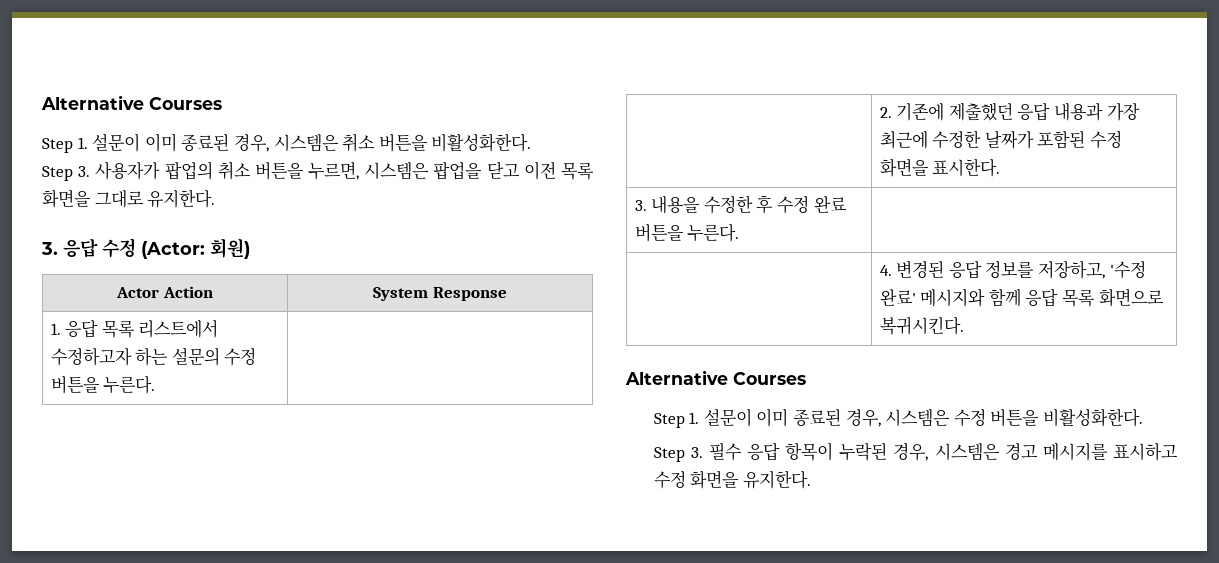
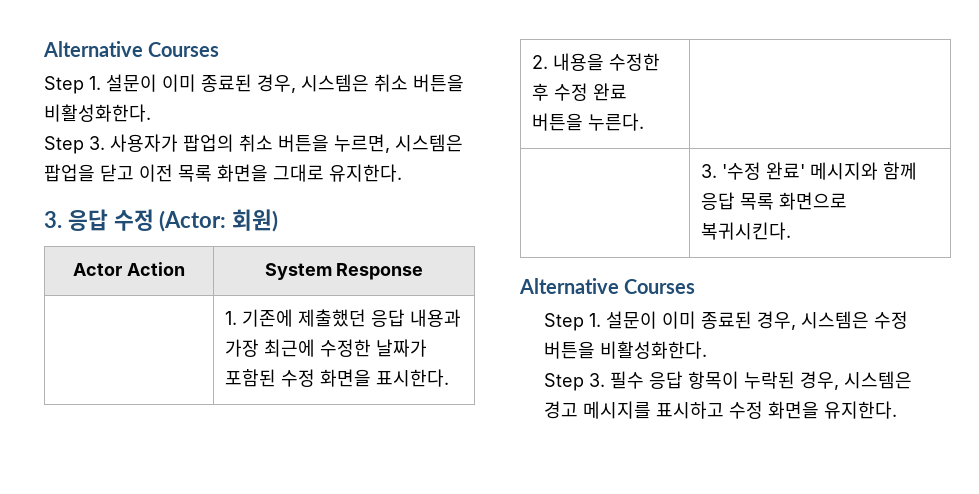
- 1. 응답 목록 리스트에서 수정하고자 하는 설문의 수정 버튼을 누른다. |
- | 2. 기존에 제출했던 응답 내용과 가장 최근에 수정한 날짜가 포함된 수정 화면을 표시한다.
+ | 1. 기존에 제출했던 응답 내용과 가장 최근에 수정한 날짜가 포함된 수정 화면을 표시한다.
- 3. 내용을 수정한 후 수정 완료 버튼을 누른다. |
+ 2. 내용을 수정한 후 수정 완료 버튼을 누른다. |
- | 4. 변경된 응답 정보를 저장하고, '수정 완료' 메시지와 함께 응답 목록 화면으로 복귀시킨다.
+ | 3. '수정 완료' 메시지와 함께 응답 목록 화면으로 복귀시킨다.

